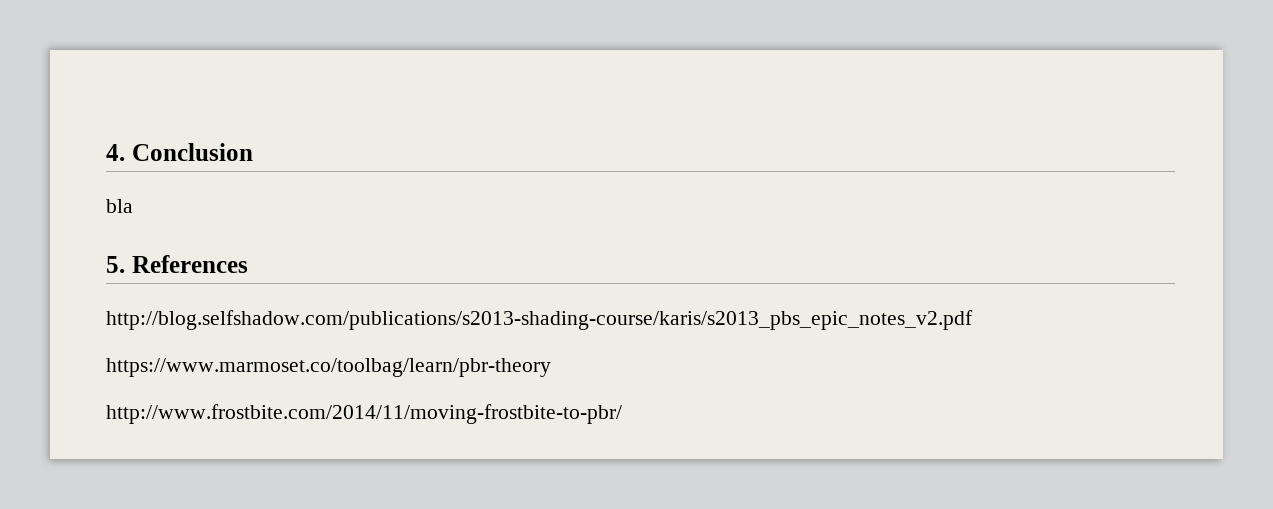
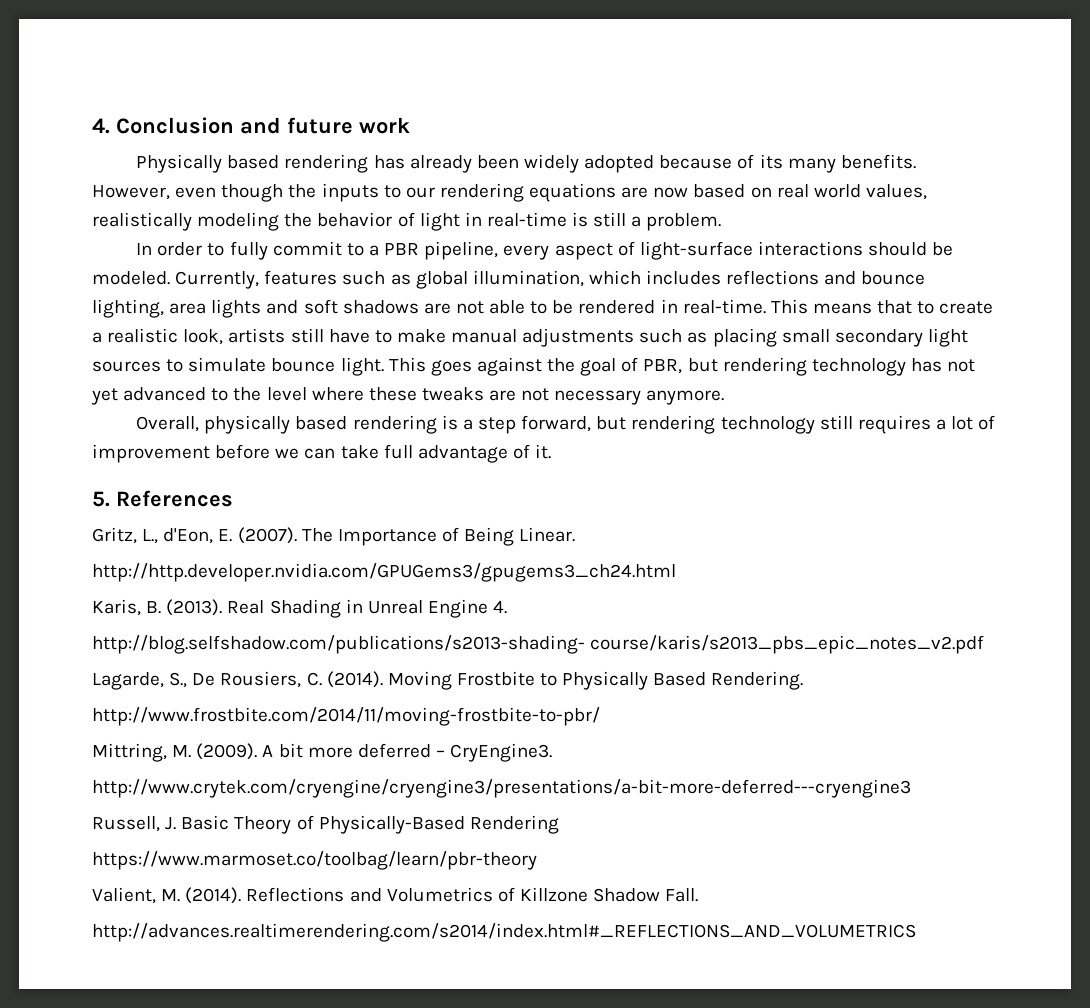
- 4. Conclusion
- bla
+ 4. Conclusion and future work
+ Physically based rendering has already been widely adopted because of its many benefits. However, even though the inputs to our rendering equations are now based on real world values, realistically modeling the behavior of light in real-time is still a problem.
+ In order to fully commit to a PBR pipeline, every aspect of light-surface interactions should be modeled. Currently, features such as global illumination, which includes reflections and bounce lighting, area lights and soft shadows are not able to be rendered in real-time. This means that to create a realistic look, artists still have to make manual adjustments such as placing small secondary light sources to simulate bounce light. This goes against the goal of PBR, but rendering technology has not yet advanced to the level where these tweaks are not necessary anymore.
+ Overall, physically based rendering is a step forward, but rendering technology still requires a lot of improvement before we can take full advantage of it.
  5. References
- http://blog.selfshadow.com/publications/s2013-shading-course/karis/s2013_pbs_epic_notes_v2.pdf
+ Gritz, L., d'Eon, E. (2007). The Importance of Being Linear.
+ http://http.developer.nvidia.com/GPUGems3/gpugems3_ch24.html
+ Karis, B. (2013). Real Shading in Unreal Engine 4.
+ http://blog.selfshadow.com/publications/s2013-shading- course/karis/s2013_pbs_epic_notes_v2.pdf
+ Lagarde, S., De Rousiers, C. (2014). Moving Frostbite to Physically Based Rendering.
+ http://www.frostbite.com/2014/11/moving-frostbite-to-pbr/
+ Mittring, M. (2009). A bit more deferred – CryEngine3.
+ http://www.crytek.com/cryengine/cryengine3/presentations/a-bit-more-deferred---cryengine3
+ Russell, J. Basic Theory of Physically-Based Rendering
  https://www.marmoset.co/toolbag/learn/pbr-theory
- http://www.frostbite.com/2014/11/moving-frostbite-to-pbr/
+ Valient, M. (2014). Reflections and Volumetrics of Killzone Shadow Fall.
+ http://advances.realtimerendering.com/s2014/index.html#_REFLECTIONS_AND_VOLUMETRICS

